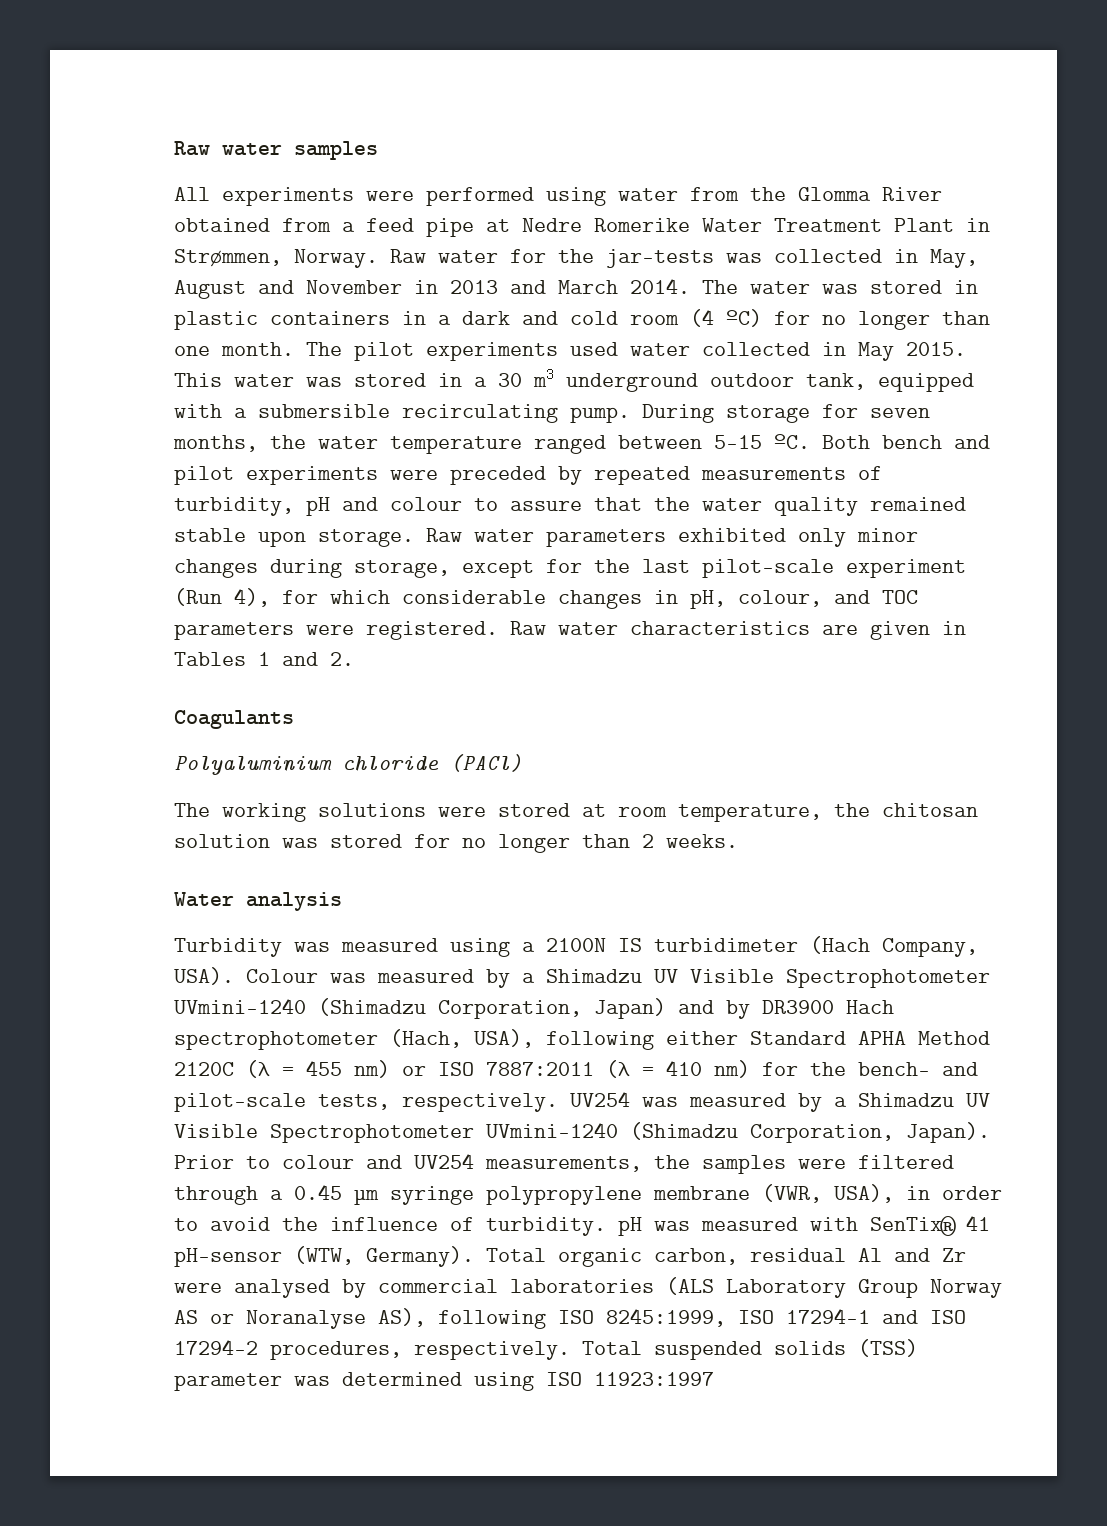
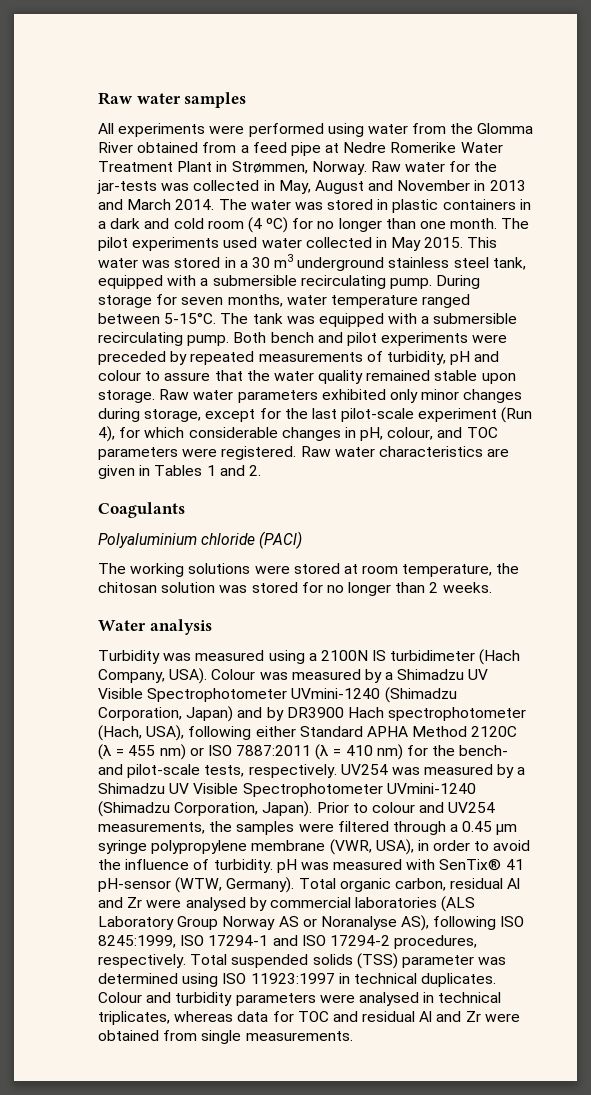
- This water was stored in a 30 m3 underground outdoor tank, equipped with a submersible recirculating pump.
+ This water was stored in a 30 m3 underground stainless steel tank, equipped with a submersible recirculating pump.
- During storage for seven months, the water temperature ranged between 5–15 ºC.
+ During storage for seven months, water temperature ranged between 5-15°C. The tank was equipped with a submersible recirculating pump.
- Total suspended solids (TSS) parameter was determined using ISO 11923:1997
+ Total suspended solids (TSS) parameter was determined using ISO 11923:1997 in technical duplicates. Colour and turbidity parameters were analysed in technical triplicates, whereas data for TOC and residual Al and Zr were obtained from single measurements.

